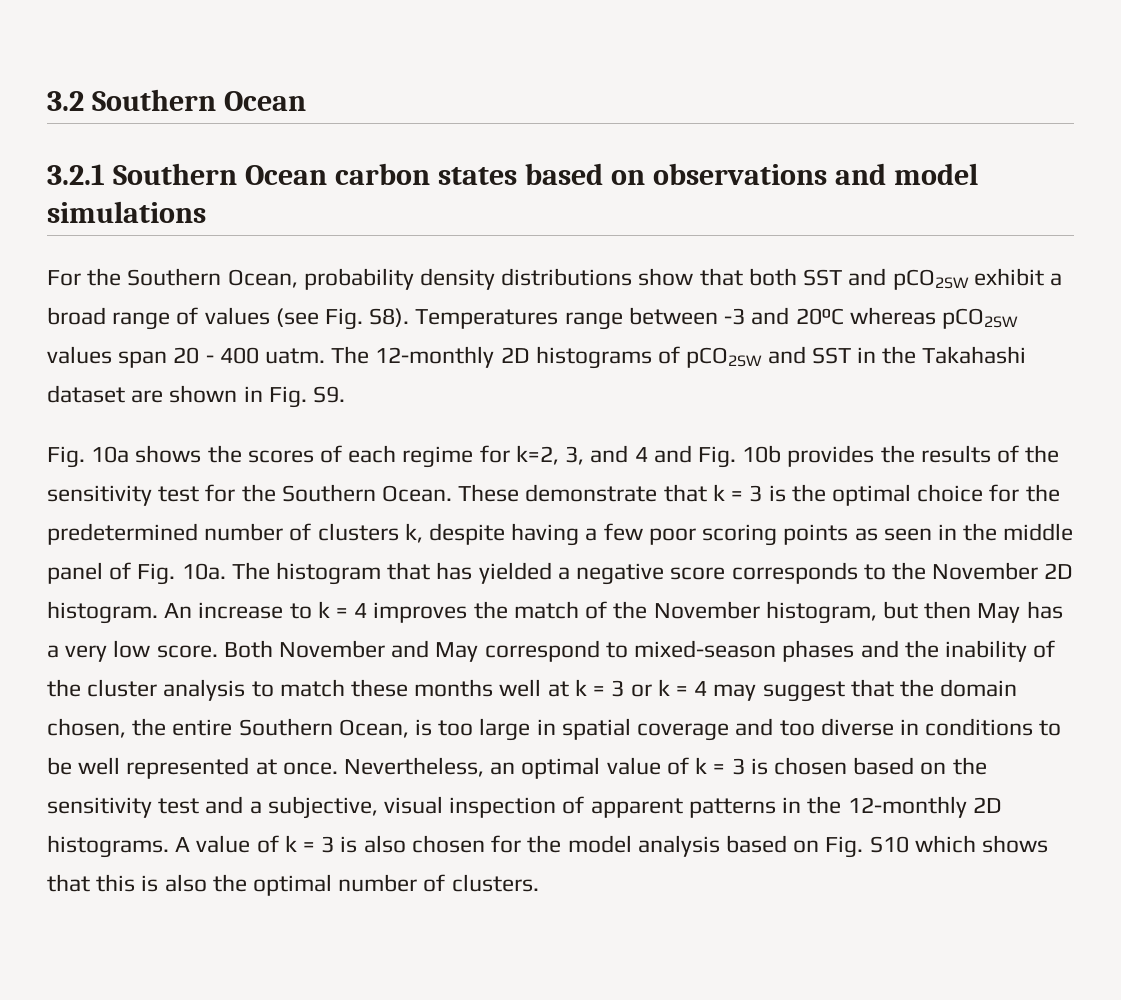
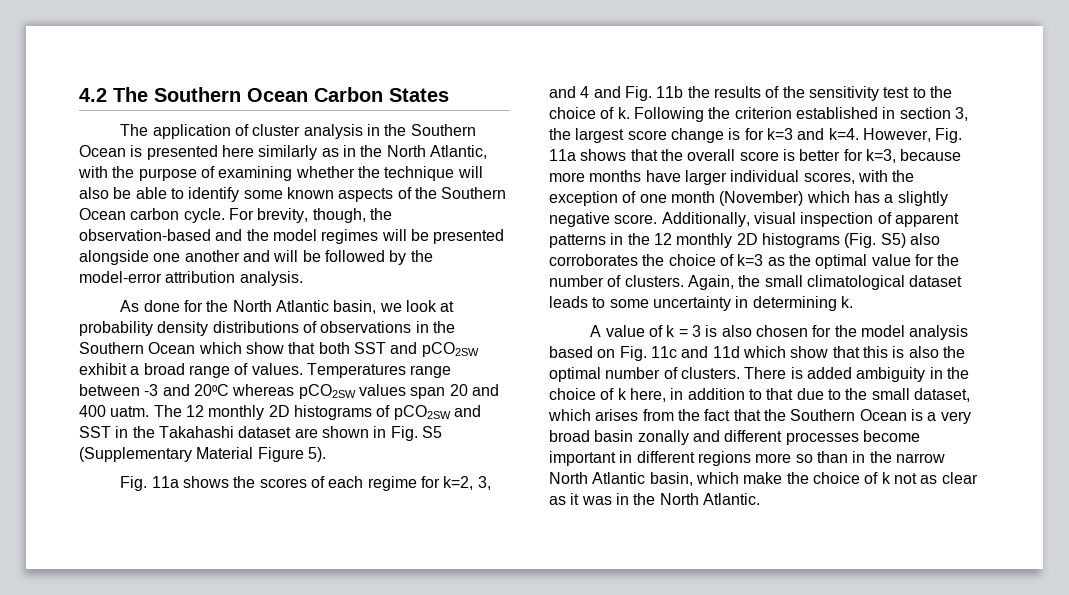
- 3.2 Southern Ocean
- 3.2.1 Southern Ocean carbon states based on observations and model simulations
- For the Southern Ocean, probability density distributions show that both SST and pCO2SW exhibit a broad range of values (see Fig. S8). Temperatures range between -3 and 20⁰C whereas pCO2SW values span 20 - 400 uatm.
+ 4.2 The Southern Ocean Carbon States
+ The application of cluster analysis in the Southern Ocean is presented here similarly as in the North Atlantic, with the purpose of examining whether the technique will also be able to identify some known aspects of the Southern Ocean carbon cycle. For brevity, though, the observation-based and the model regimes will be presented alongside one another and will be followed by the model-error attribution analysis.
+ As done for the North Atlantic basin, we look at probability density distributions of observations in the Southern Ocean which show that both SST and pCO2SW exhibit a broad range of values. Temperatures range between -3 and 20⁰C whereas pCO2SW values span 20 and 400 uatm.
- The 12-monthly 2D histograms of pCO2SW and SST in the Takahashi dataset are shown in Fig. S9.
- Fig. 10a shows the scores of each regime for k=2, 3, and 4 and Fig. 10b provides the results of the sensitivity test for the Southern Ocean. These demonstrate that k = 3 is the optimal choice for the predetermined number of clusters k, despite having a few poor scoring points as seen in the middle panel of Fig. 10a. The histogram that has yielded a negative score corresponds to the November 2D histogram. An increase to k = 4 improves the match of the November histogram, but then May has a very low score. Both November and May correspond to mixed-season phases and the inability of the cluster analysis to match these months well at k = 3 or k = 4 may suggest that the domain chosen, the entire Southern Ocean, is too large in spatial coverage and too diverse in conditions to be well represented at once. Nevertheless, an optimal value of k = 3 is chosen based on the sensitivity test and a subjective, visual inspection of apparent patterns in the 12-monthly 2D histograms. A value of k = 3 is also chosen for the model analysis based on Fig. S10 which shows that this is also the optimal number of clusters.
+ The 12 monthly 2D histograms of pCO2SW and SST in the Takahashi dataset are shown in Fig. S5 (Supplementary Material Figure 5).
+ Fig. 11a shows the scores of each regime for k=2, 3, and 4 and Fig. 11b the results of the sensitivity test to the choice of k. Following the criterion established in section 3, the largest score change is for k=3 and k=4. However, Fig. 11a shows that the overall score is better for k=3, because more months have larger individual scores, with the exception of one month (November) which has a slightly negative score. Additionally, visual inspection of apparent patterns in the 12 monthly 2D histograms (Fig. S5) also corroborates the choice of k=3 as the optimal value for the number of clusters. Again, the small climatological dataset leads to some uncertainty in determining k.
+ A value of k = 3 is also chosen for the model analysis based on Fig. 11c and 11d which show that this is also the optimal number of clusters.
+ There is added ambiguity in the choice of k here, in addition to that due to the small dataset, which arises from the fact that the Southern Ocean is a very broad basin zonally and different processes become important in different regions more so than in the narrow North Atlantic basin, which make the choice of k not as clear as it was in the North Atlantic.

